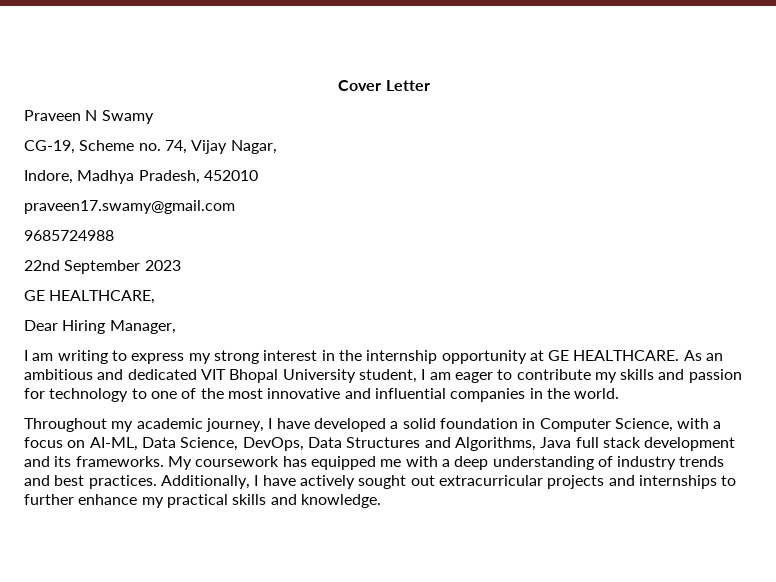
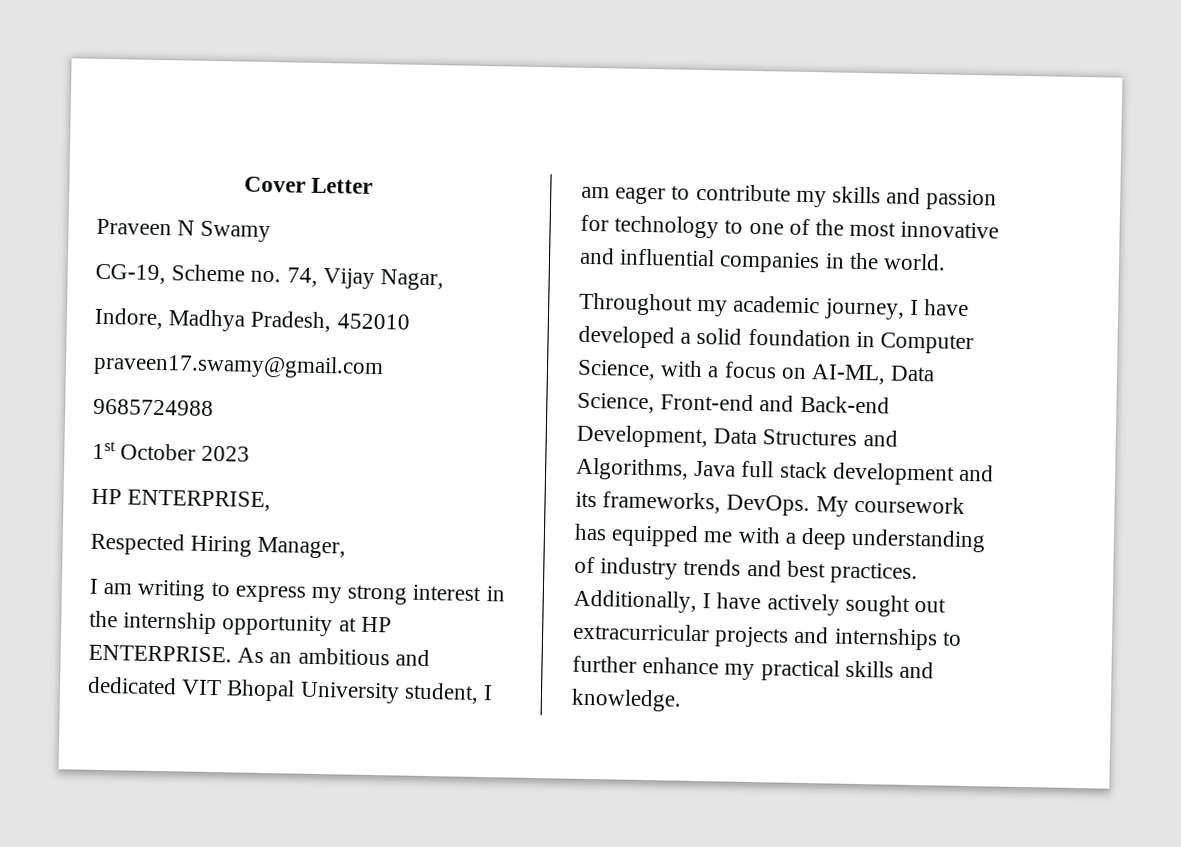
- 22nd September 2023
+ 1st October 2023
- GE HEALTHCARE,
- Dear Hiring Manager,
+ HP ENTERPRISE,
+ Respected Hiring Manager,
- I am writing to express my strong interest in the internship opportunity at GE HEALTHCARE.
+ I am writing to express my strong interest in the internship opportunity at HP ENTERPRISE.
- Throughout my academic journey, I have developed a solid foundation in Computer Science, with a focus on AI-ML, Data Science, DevOps, Data Structures and Algorithms, Java full stack development and its frameworks.
+ Throughout my academic journey, I have developed a solid foundation in Computer Science, with a focus on AI-ML, Data Science, Front-end and Back-end Development, Data Structures and Algorithms, Java full stack development and its frameworks, DevOps.

